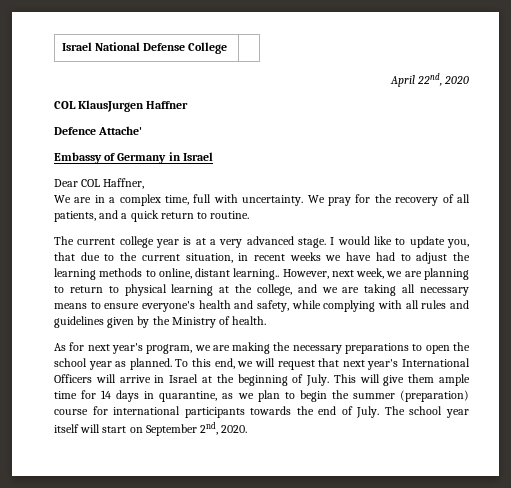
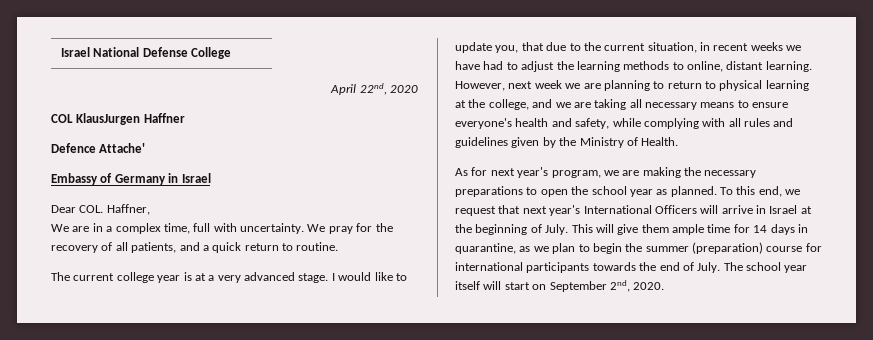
- Dear COL Haffner,
+ Dear COL. Haffner,
- I would like to update you, that due to the current situation, in recent weeks we have had to adjust the learning methods to online, distant learning..
+ I would like to update you, that due to the current situation, in recent weeks we have had to adjust the learning methods to online, distant learning.
- However, next week, we are planning to return to physical learning at the college, and we are taking all necessary means to ensure everyone's health and safety, while complying with all rules and guidelines given by the Ministry of health.
+ However, next week we are planning to return to physical learning at the college, and we are taking all necessary means to ensure everyone's health and safety, while complying with all rules and guidelines given by the Ministry of Health.
- To this end, we will request that next year's International Officers will arrive in Israel at the beginning of July.
+ To this end, we request that next year's International Officers will arrive in Israel at the beginning of July.

